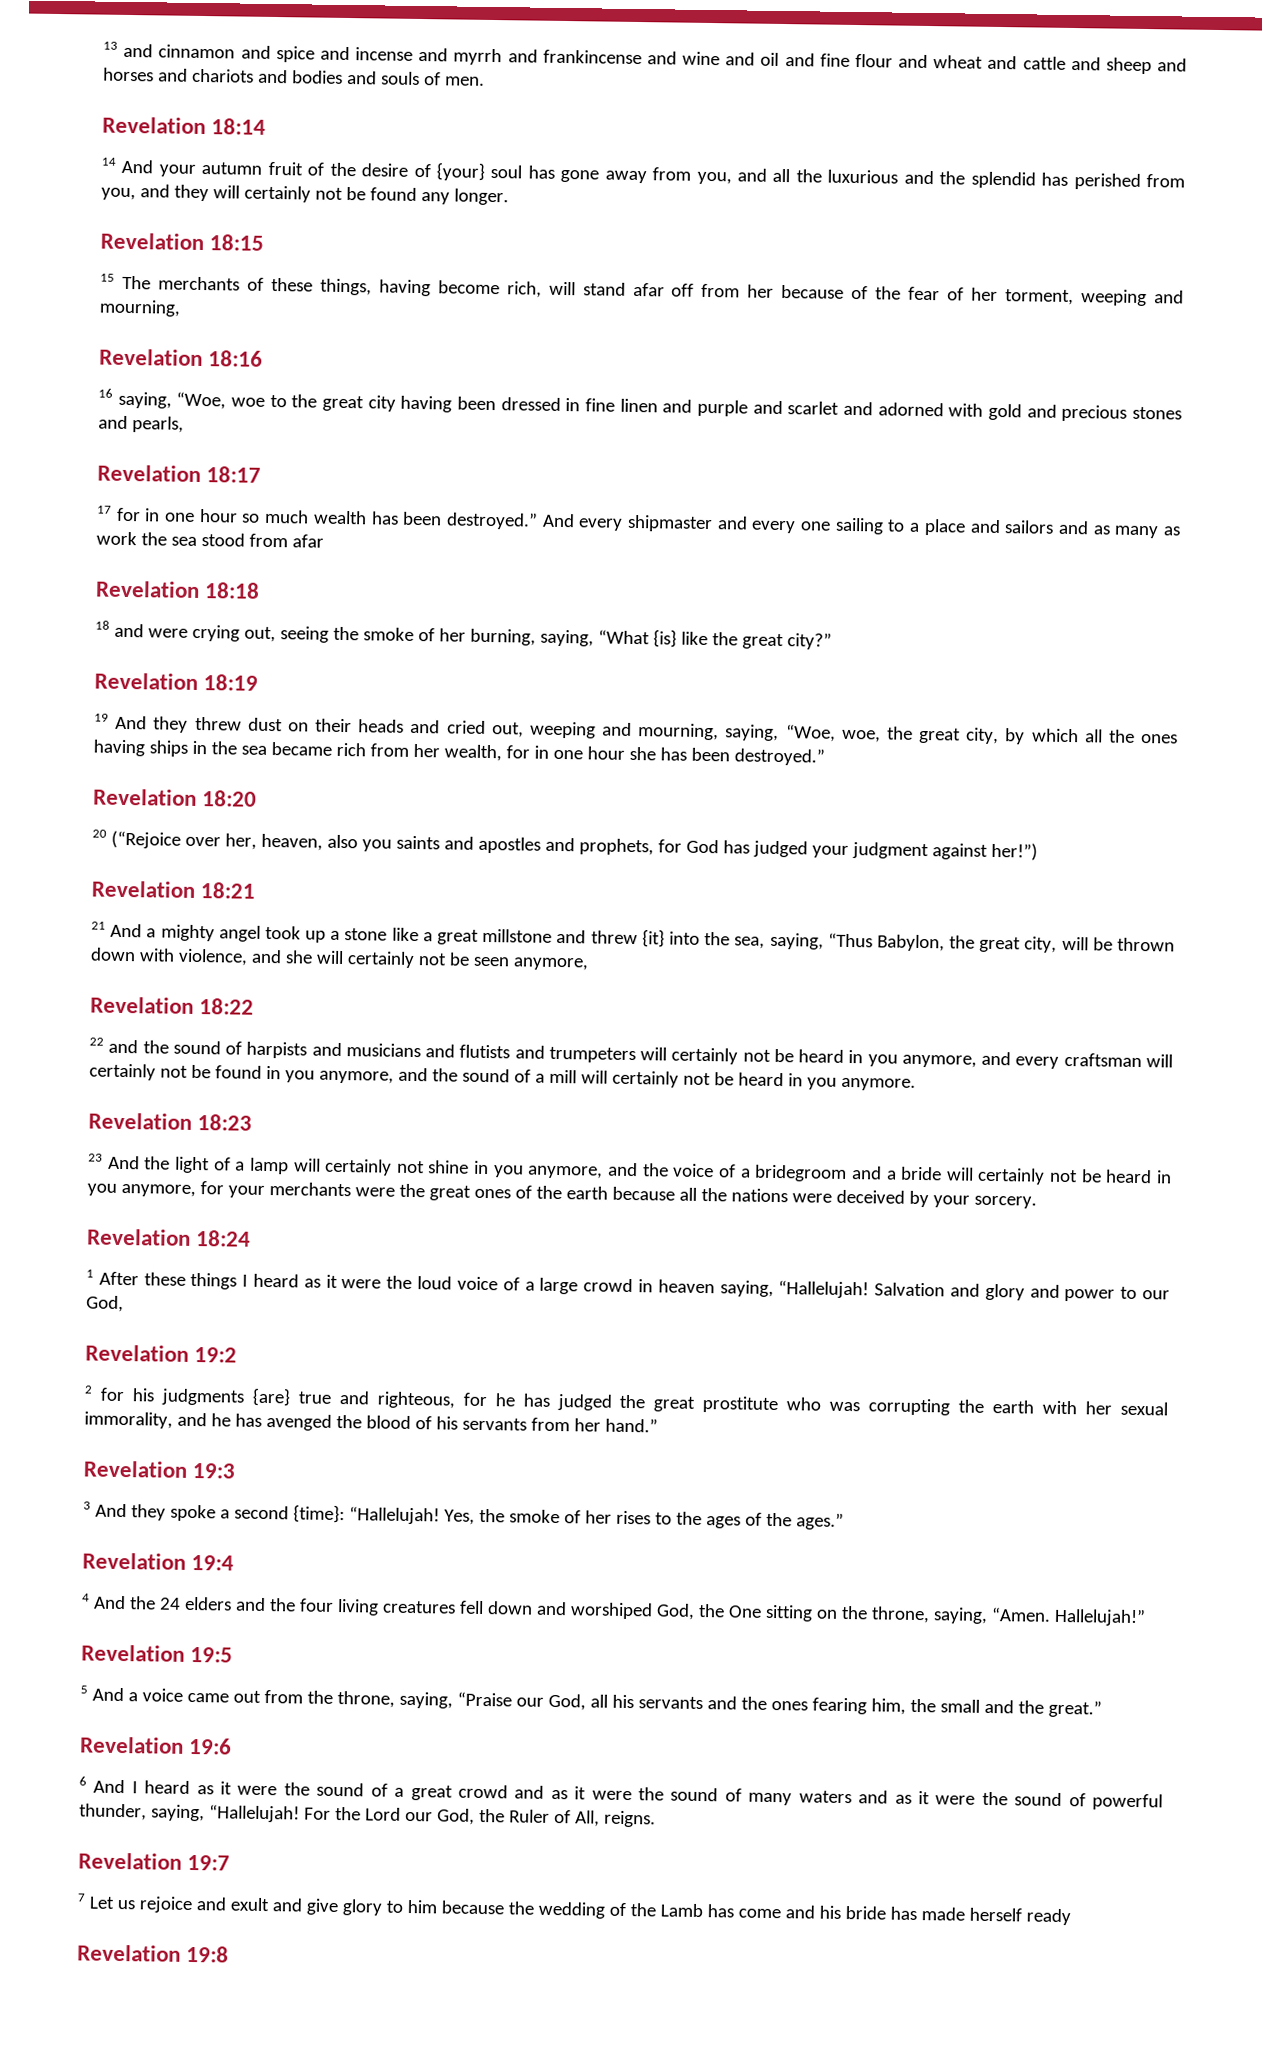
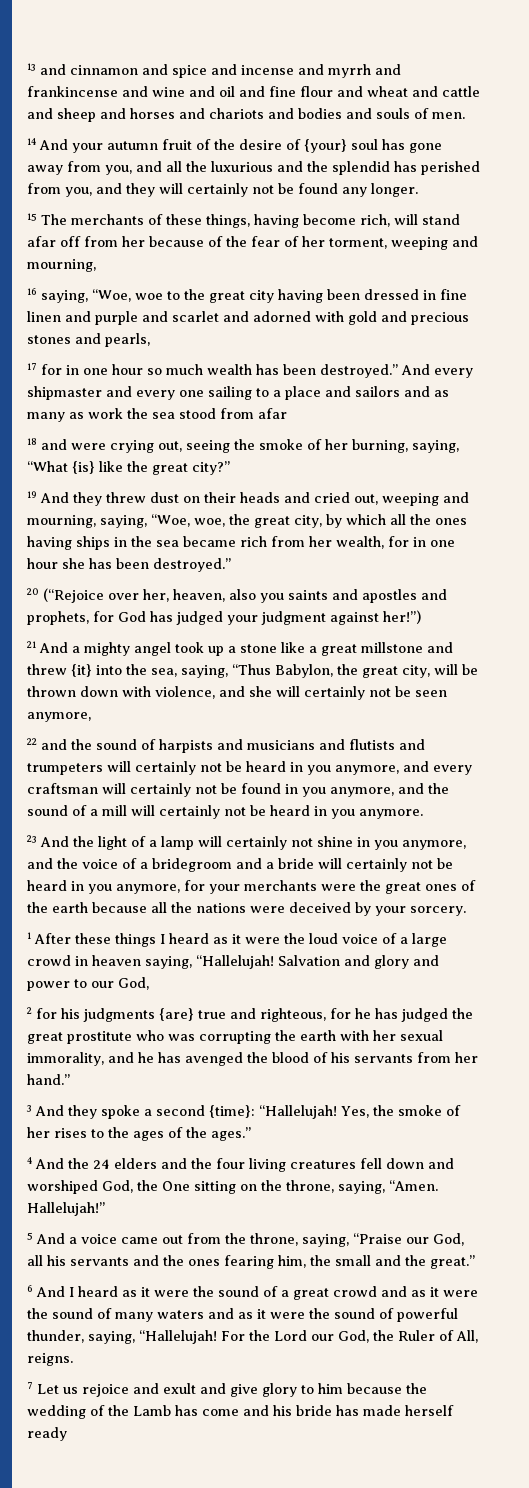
- Revelation 18:14
- Revelation 18:15
- Revelation 18:16
- Revelation 18:17
- Revelation 18:18
- Revelation 18:19
- Revelation 18:20
- Revelation 18:21
- Revelation 18:22
- Revelation 18:23
- Revelation 18:24
- Revelation 19:2
- Revelation 19:3
- Revelation 19:4
- Revelation 19:5
- Revelation 19:6
- Revelation 19:7
- Revelation 19:8

